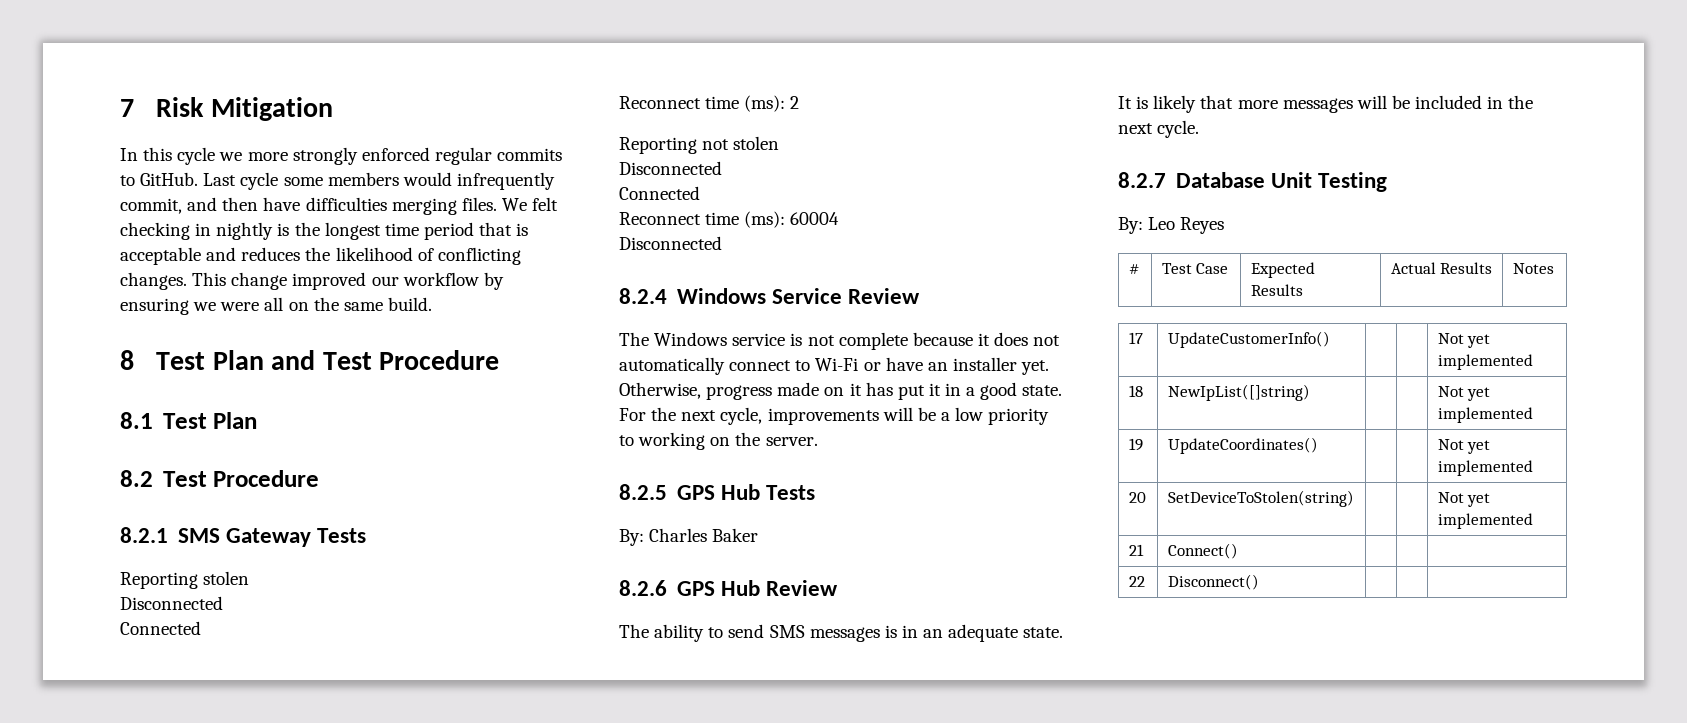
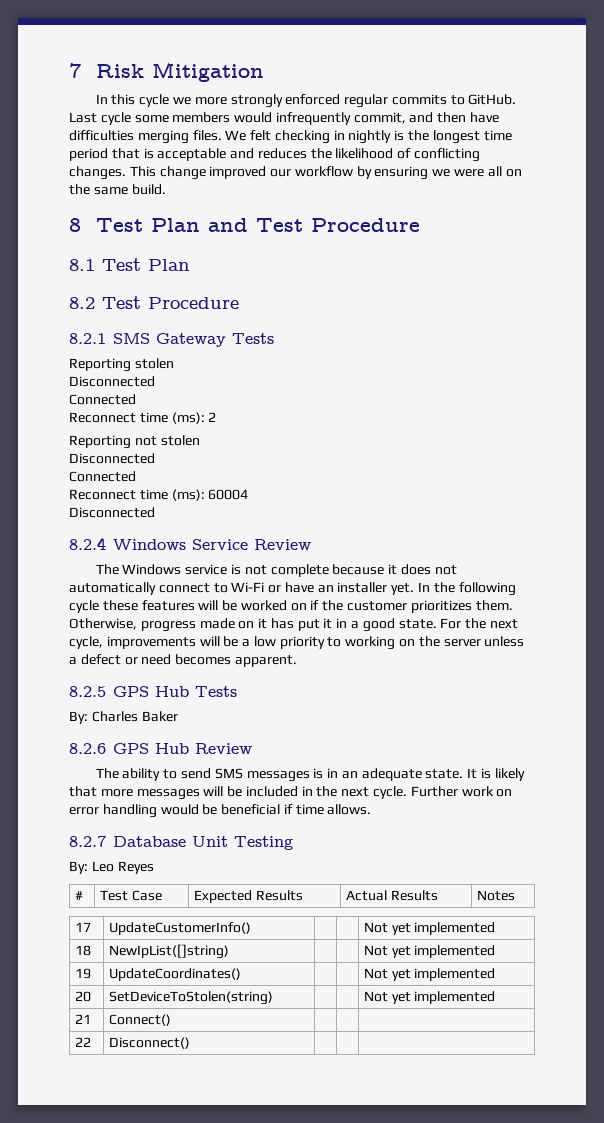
+ In the following cycle these features will be worked on if the customer prioritizes them.
- For the next cycle, improvements will be a low priority to working on the server.
+ For the next cycle, improvements will be a low priority to working on the server unless a defect or need becomes apparent.
+ Further work on error handling would be beneficial if time allows.

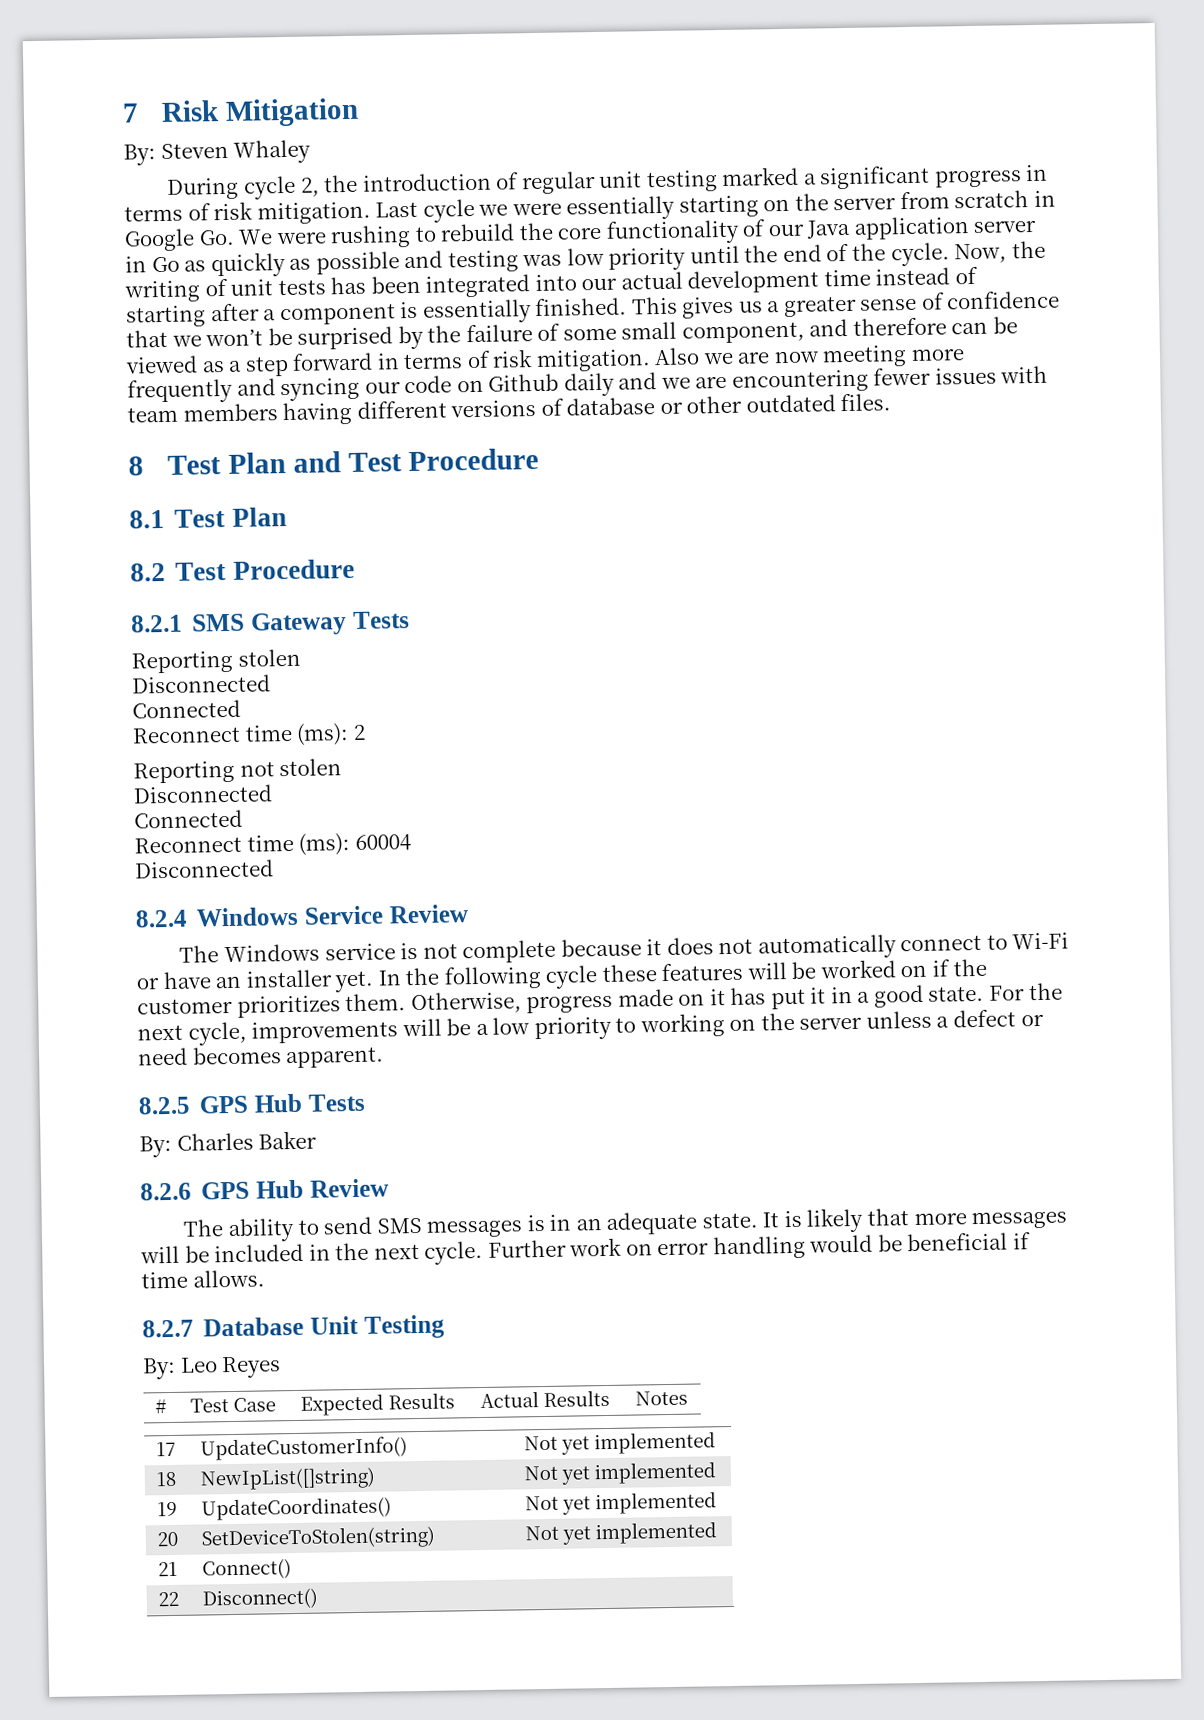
- In this cycle we more strongly enforced regular commits to GitHub. Last cycle some members would infrequently commit, and then have difficulties merging files. We felt checking in nightly is the longest time period that is acceptable and reduces the likelihood of conflicting changes. This change improved our workflow by ensuring we were all on the same build.
+ By: Steven Whaley
+ During cycle 2, the introduction of regular unit testing marked a significant progress in terms of risk mitigation. Last cycle we were essentially starting on the server from scratch in Google Go. We were rushing to rebuild the core functionality of our Java application server in Go as quickly as possible and testing was low priority until the end of the cycle. Now, the writing of unit tests has been integrated into our actual development time instead of starting after a component is essentially finished. This gives us a greater sense of confidence that we won’t be surprised by the failure of some small component, and therefore can be viewed as a step forward in terms of risk mitigation. Also we are now meeting more frequently and syncing our code on Github daily and we are encountering fewer issues with team members having different versions of database or other outdated files.

